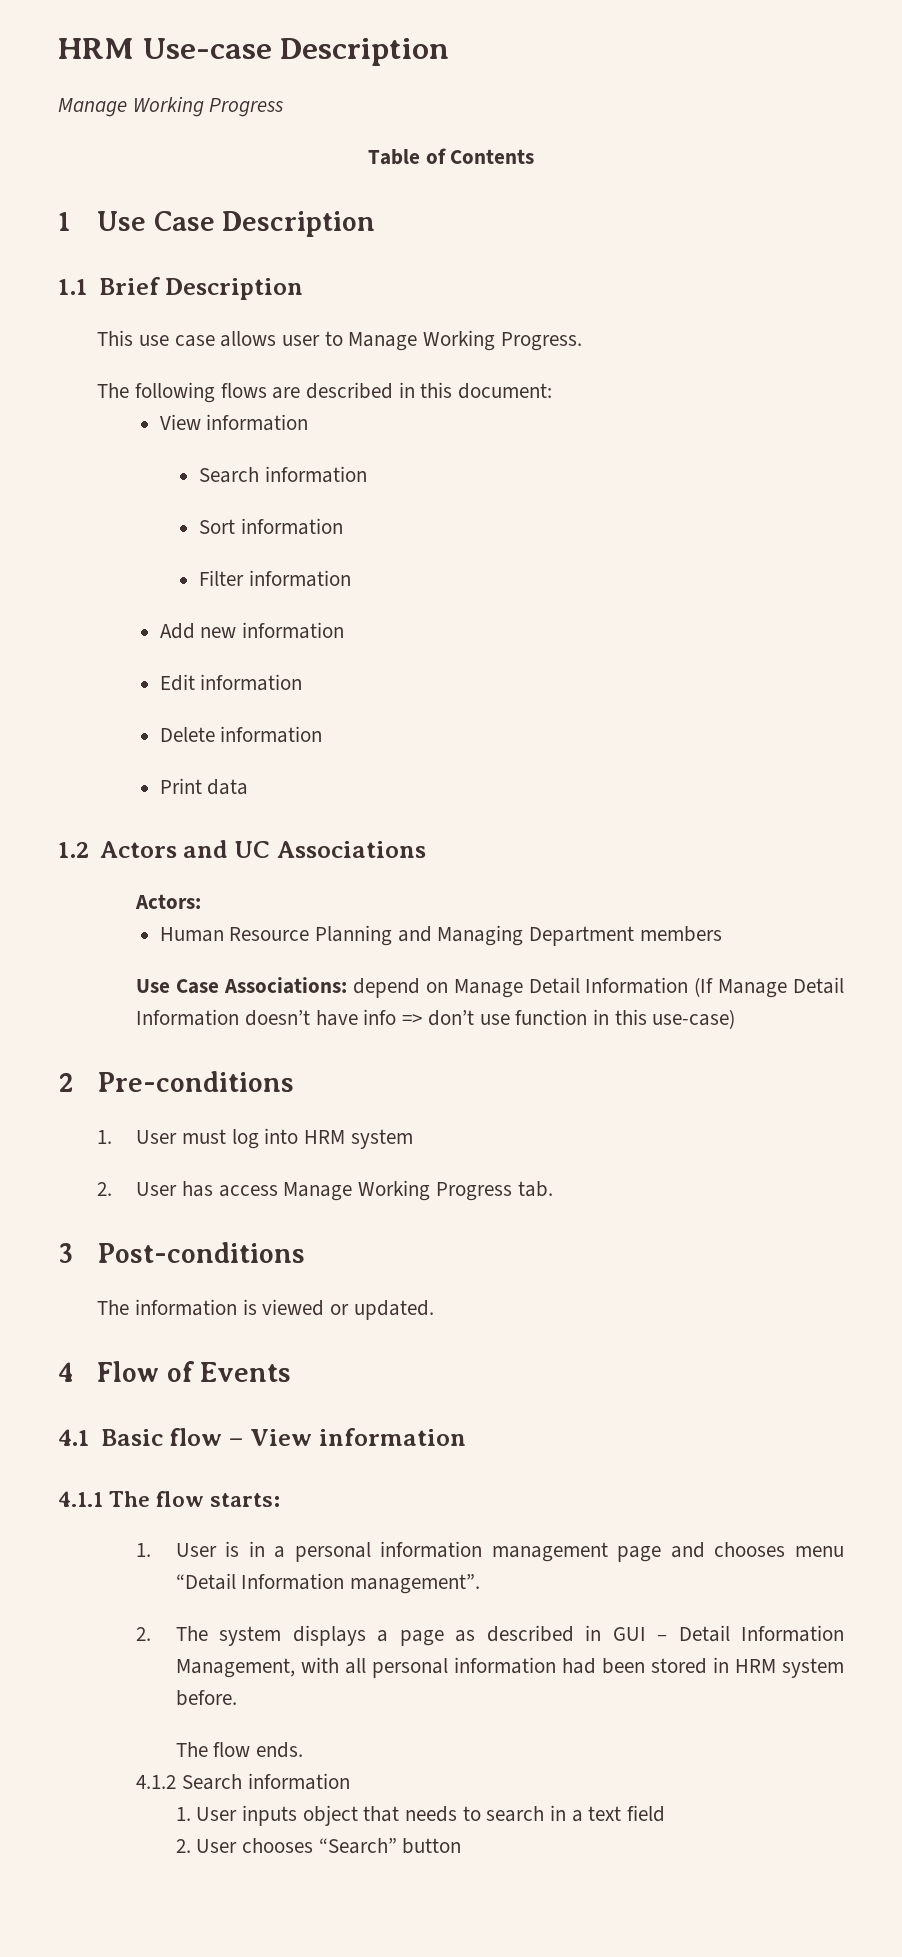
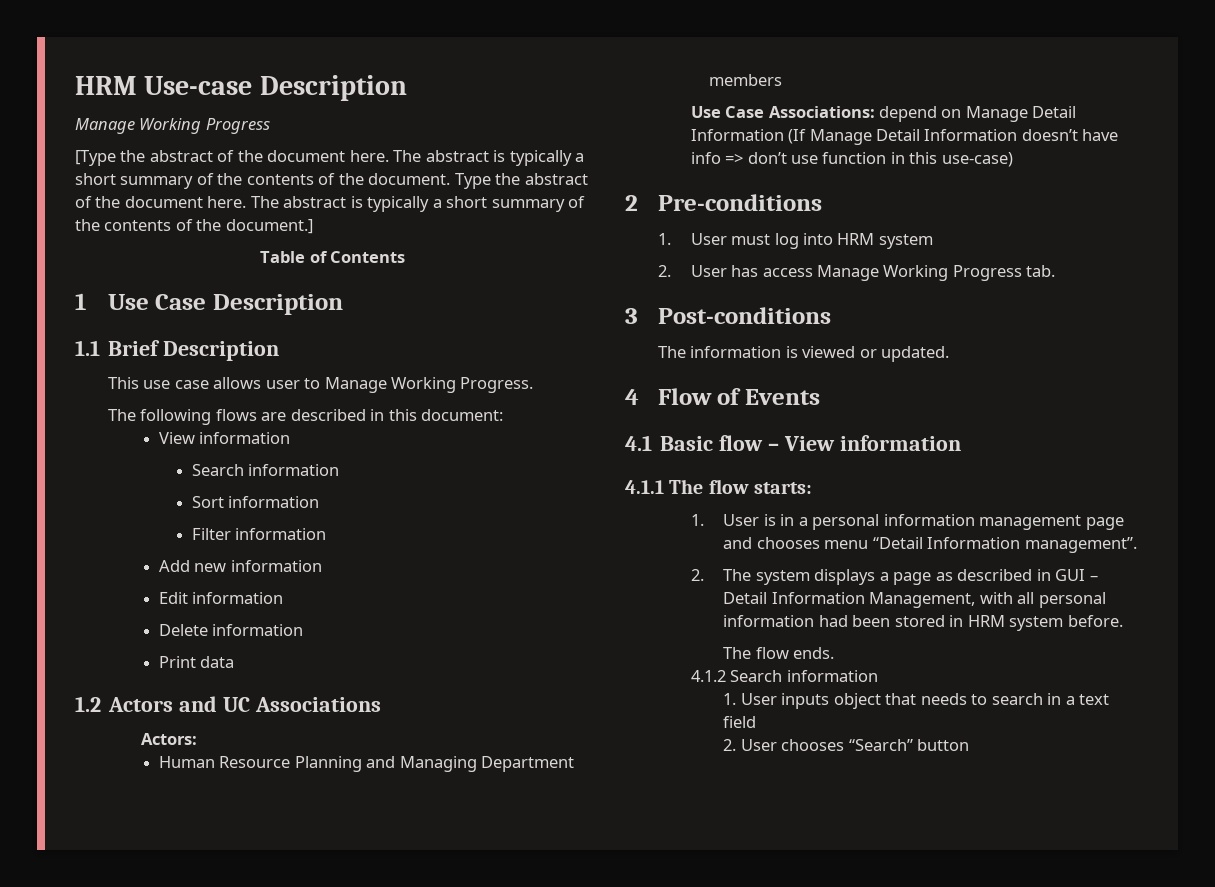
+ [Type the abstract of the document here. The abstract is typically a short summary of the contents of the document. Type the abstract of the document here. The abstract is typically a short summary of the contents of the document.]

